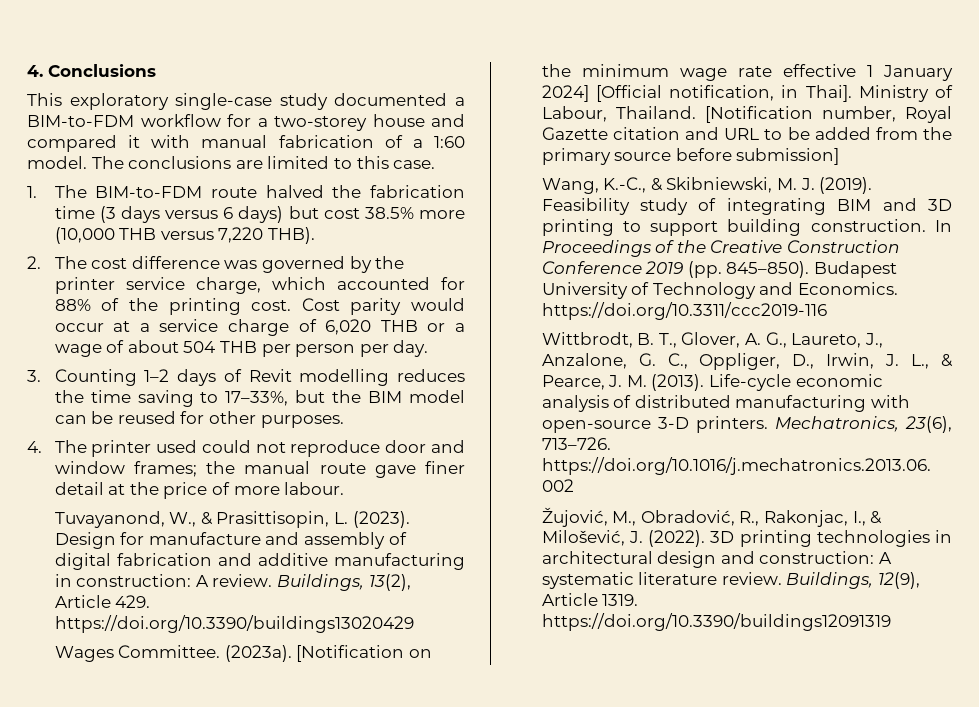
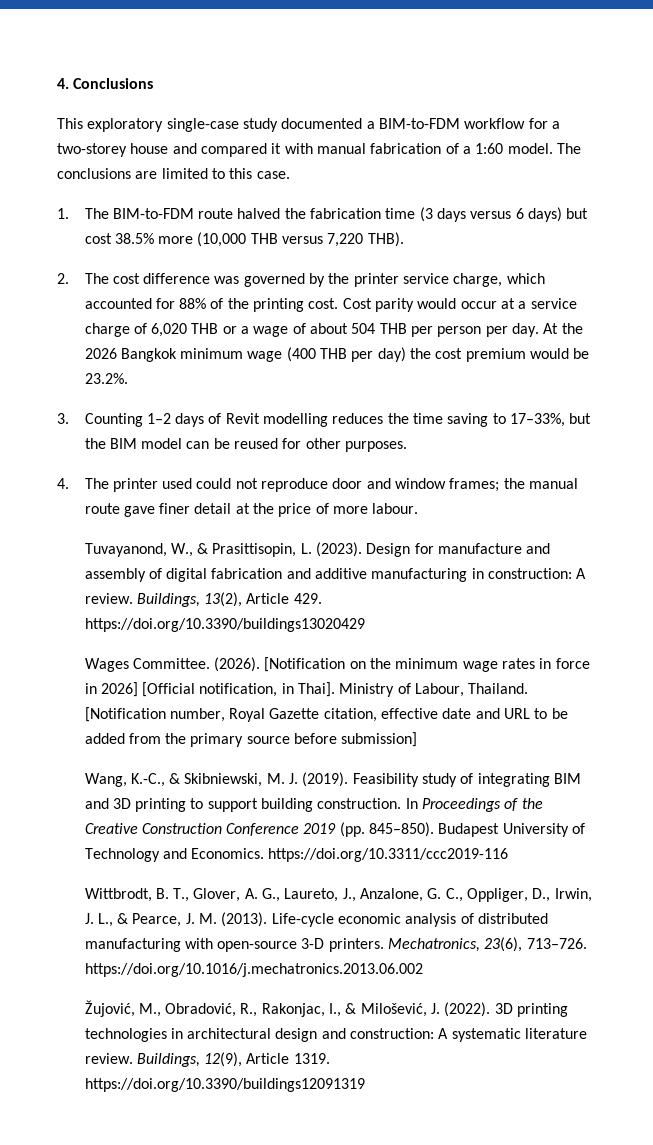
+ At the 2026 Bangkok minimum wage (400 THB per day) the cost premium would be 23.2%.
- (2023a).
+ (2026).
- [Notification on the minimum wage rate effective 1 January 2024] [Official notification, in Thai].
+ [Notification on the minimum wage rates in force in 2026] [Official notification, in Thai].
- [Notification number, Royal Gazette citation and URL to be added from the primary source before submission]
+ [Notification number, Royal Gazette citation, effective date and URL to be added from the primary source before submission]

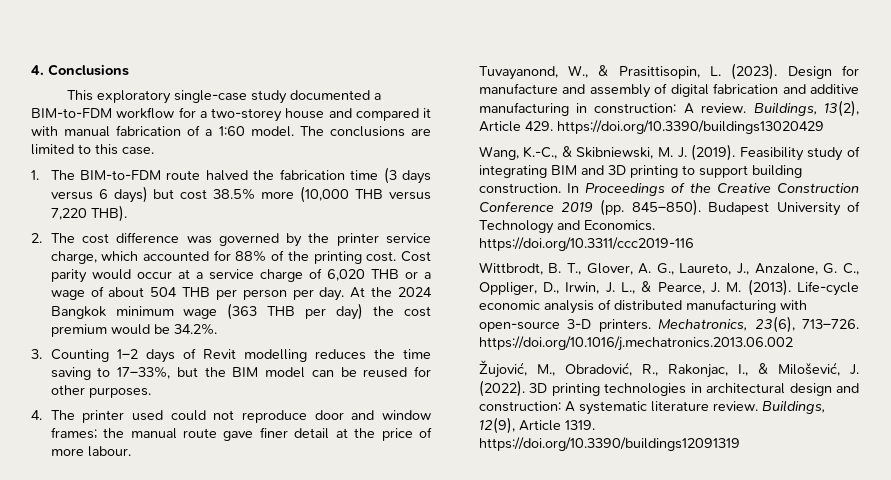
- At the 2026 Bangkok minimum wage (400 THB per day) the cost premium would be 23.2%.
+ At the 2024 Bangkok minimum wage (363 THB per day) the cost premium would be 34.2%.
- Wages Committee. (2026). [Notification on the minimum wage rates in force in 2026] [Official notification, in Thai]. Ministry of Labour, Thailand. [Notification number, Royal Gazette citation, effective date and URL to be added from the primary source before submission]

